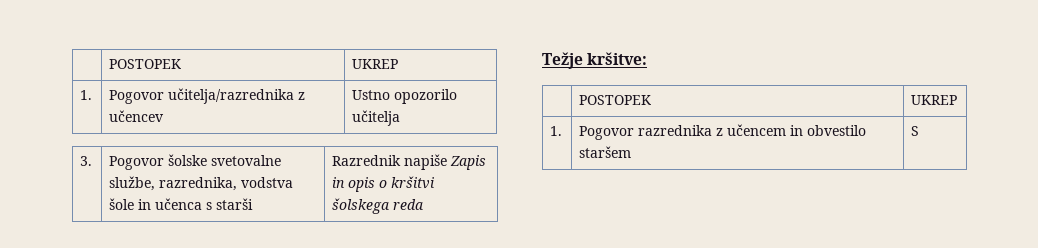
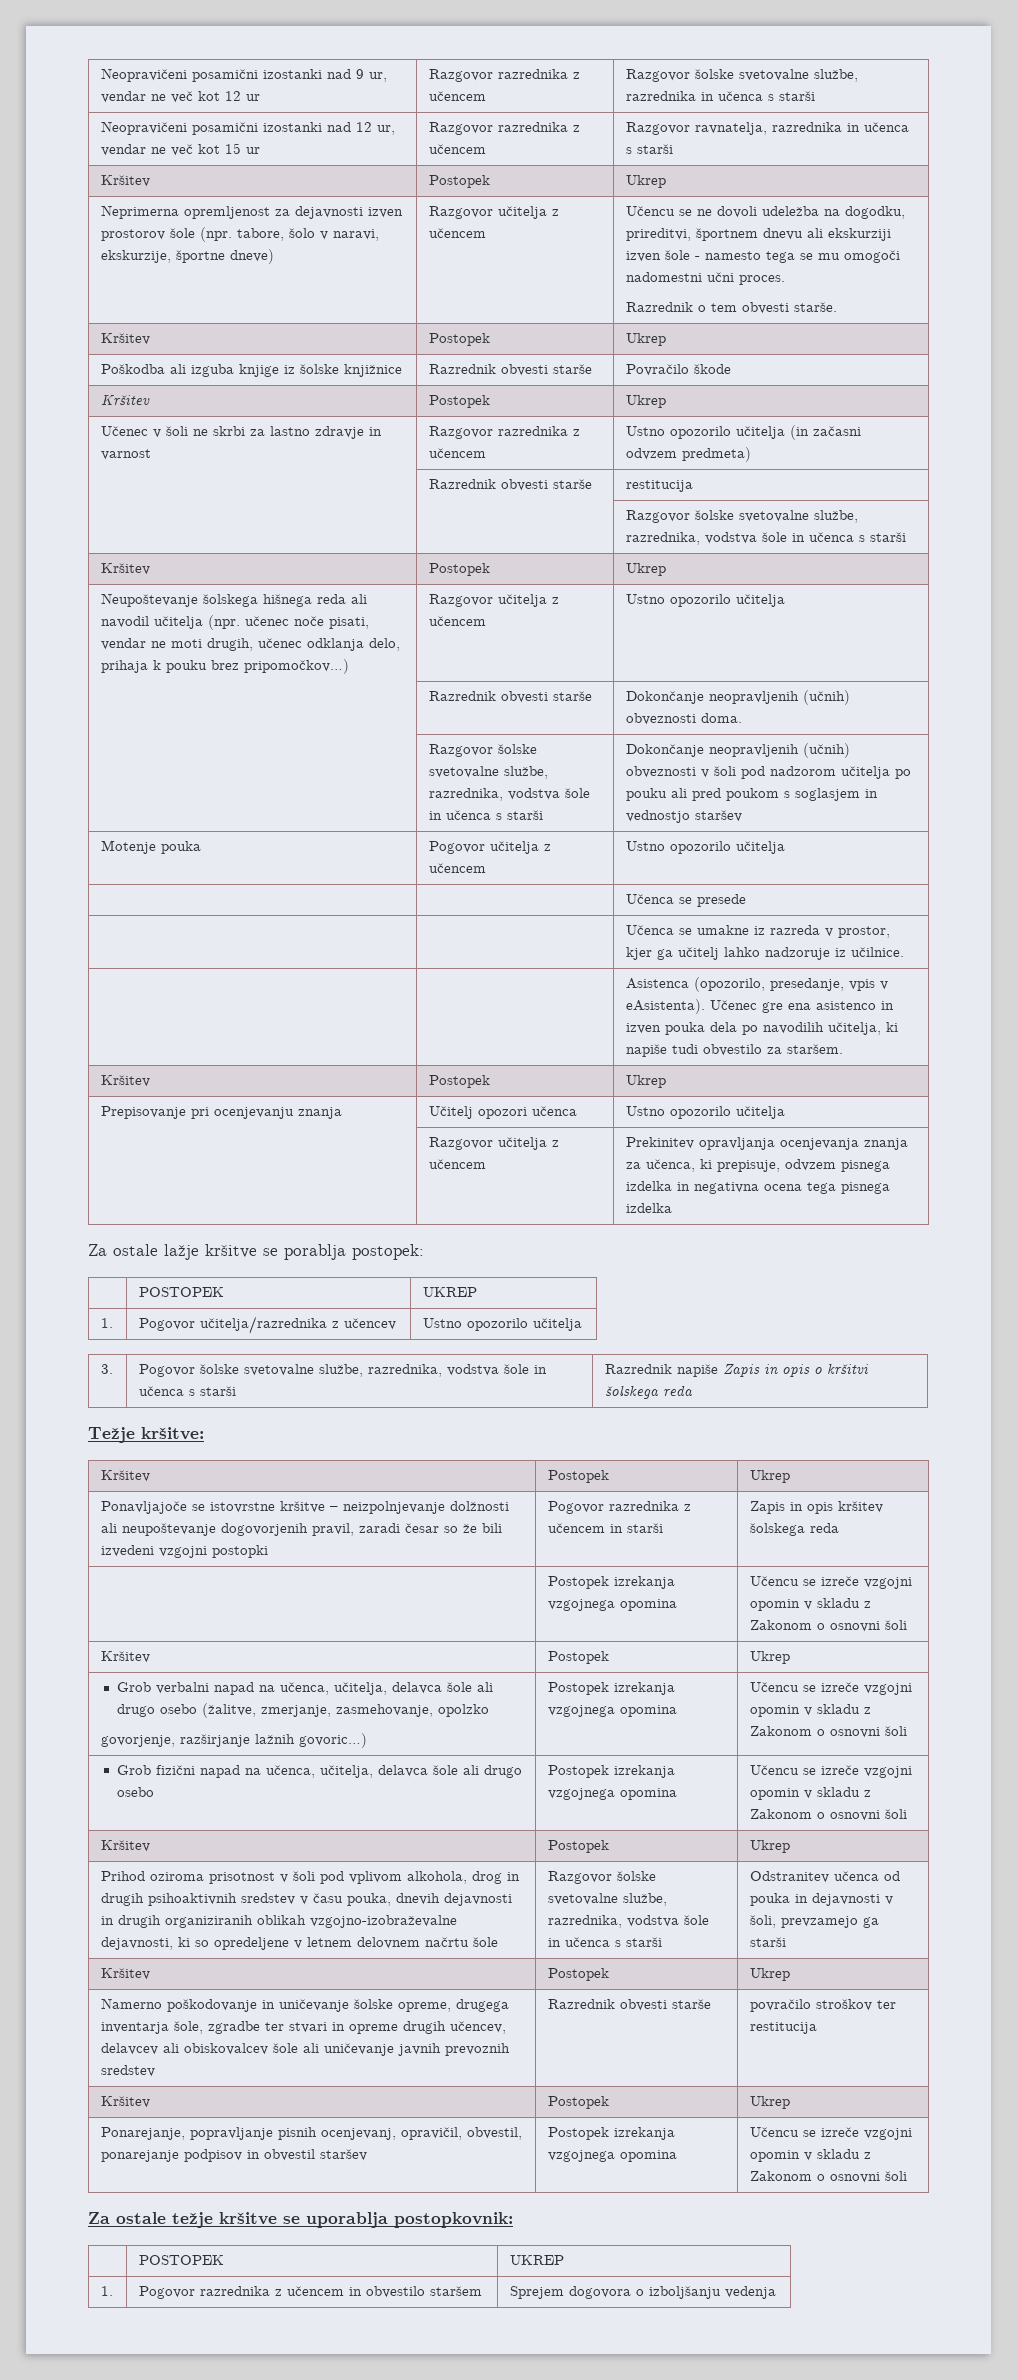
+ Neopravičeni posamični izostanki nad 9 ur, vendar ne več kot 12 ur | Razgovor razrednika z učencem | Razgovor šolske svetovalne službe, razrednika in učenca s starši
+ Neopravičeni posamični izostanki nad 12 ur, vendar ne več kot 15 ur | Razgovor razrednika z učencem | Razgovor ravnatelja, razrednika in učenca s starši
+ Kršitev | Postopek | Ukrep
+ Neprimerna opremljenost za dejavnosti izven prostorov šole (npr. tabore, šolo v naravi, ekskurzije, športne dneve) | Razgovor učitelja z učencem | Učencu se ne dovoli udeležba na dogodku, prireditvi, športnem dnevu ali ekskurziji izven šole ‐ namesto tega se mu omogoči nadomestni učni proces.
+ Razrednik o tem obvesti starše.
+ Kršitev | Postopek | Ukrep
+ Poškodba ali izguba knjige iz šolske knjižnice | Razrednik obvesti starše | Povračilo škode
+ Kršitev | Postopek | Ukrep
+ Učenec v šoli ne skrbi za lastno zdravje in varnost | Razgovor razrednika z učencem | Ustno opozorilo učitelja (in začasni odvzem predmeta)
+ | Razrednik obvesti starše | restitucija
+ | | Razgovor šolske svetovalne službe, razrednika, vodstva šole in učenca s starši
+ Kršitev | Postopek | Ukrep
+ Neupoštevanje šolskega hišnega reda ali navodil učitelja (npr. učenec noče pisati, vendar ne moti drugih, učenec odklanja delo, prihaja k pouku brez pripomočkov…) | Razgovor učitelja z učencem | Ustno opozorilo učitelja
+ | Razrednik obvesti starše | Dokončanje neopravljenih (učnih) obveznosti doma.
+ | Razgovor šolske svetovalne službe, razrednika, vodstva šole in učenca s starši | Dokončanje neopravljenih (učnih) obveznosti v šoli pod nadzorom učitelja po pouku ali pred poukom s soglasjem in vednostjo staršev
+ Motenje pouka | Pogovor učitelja z učencem | Ustno opozorilo učitelja
+ | | Učenca se presede
+ | | Učenca se umakne iz razreda v prostor, kjer ga učitelj lahko nadzoruje iz učilnice.
+ | | Asistenca (opozorilo, presedanje, vpis v eAsistenta). Učenec gre ena asistenco in izven pouka dela po navodilih učitelja, ki napiše tudi obvestilo za staršem.
+ Kršitev | Postopek | Ukrep
+ Prepisovanje pri ocenjevanju znanja | Učitelj opozori učenca | Ustno opozorilo učitelja
+ | Razgovor učitelja z učencem | Prekinitev opravljanja ocenjevanja znanja za učenca, ki prepisuje, odvzem pisnega izdelka in negativna ocena tega pisnega izdelka
+ Za ostale lažje kršitve se porablja postopek:
  Težje kršitve:
+ Kršitev | Postopek | Ukrep
+ Ponavljajoče se istovrstne kršitve – neizpolnjevanje dolžnosti ali neupoštevanje dogovorjenih pravil, zaradi česar so že bili izvedeni vzgojni postopki | Pogovor razrednika z učencem in starši | Zapis in opis kršitev šolskega reda
+ | Postopek izrekanja vzgojnega opomina | Učencu se izreče vzgojni opomin v skladu z Zakonom o osnovni šoli
+ Kršitev | Postopek | Ukrep
+ Grob verbalni napad na učenca, učitelja, delavca šole ali drugo osebo (žalitve, zmerjanje, zasmehovanje, opolzko
+ govorjenje, razširjanje lažnih govoric…) | Postopek izrekanja vzgojnega opomina | Učencu se izreče vzgojni opomin v skladu z Zakonom o osnovni šoli
+ Grob fizični napad na učenca, učitelja, delavca šole ali drugo osebo | Postopek izrekanja vzgojnega opomina | Učencu se izreče vzgojni opomin v skladu z Zakonom o osnovni šoli
+ Kršitev | Postopek | Ukrep
+ Prihod oziroma prisotnost v šoli pod vplivom alkohola, drog in drugih psihoaktivnih sredstev v času pouka, dnevih dejavnosti in drugih organiziranih oblikah vzgojno‐izobraževalne dejavnosti, ki so opredeljene v letnem delovnem načrtu šole | Razgovor šolske svetovalne službe, razrednika, vodstva šole in učenca s starši | Odstranitev učenca od pouka in dejavnosti v šoli, prevzamejo ga starši
+ Kršitev | Postopek | Ukrep
+ Namerno poškodovanje in uničevanje šolske opreme, drugega inventarja šole, zgradbe ter stvari in opreme drugih učencev, delavcev ali obiskovalcev šole ali uničevanje javnih prevoznih sredstev | Razrednik obvesti starše | povračilo stroškov ter restitucija
+ Kršitev | Postopek | Ukrep
+ Ponarejanje, popravljanje pisnih ocenjevanj, opravičil, obvestil, ponarejanje podpisov in obvestil staršev | Postopek izrekanja vzgojnega opomina | Učencu se izreče vzgojni opomin v skladu z Zakonom o osnovni šoli
+ Za ostale težje kršitve se uporablja postopkovnik:
- 1. | Pogovor razrednika z učencem in obvestilo staršem | S
+ 1. | Pogovor razrednika z učencem in obvestilo staršem | Sprejem dogovora o izboljšanju vedenja

